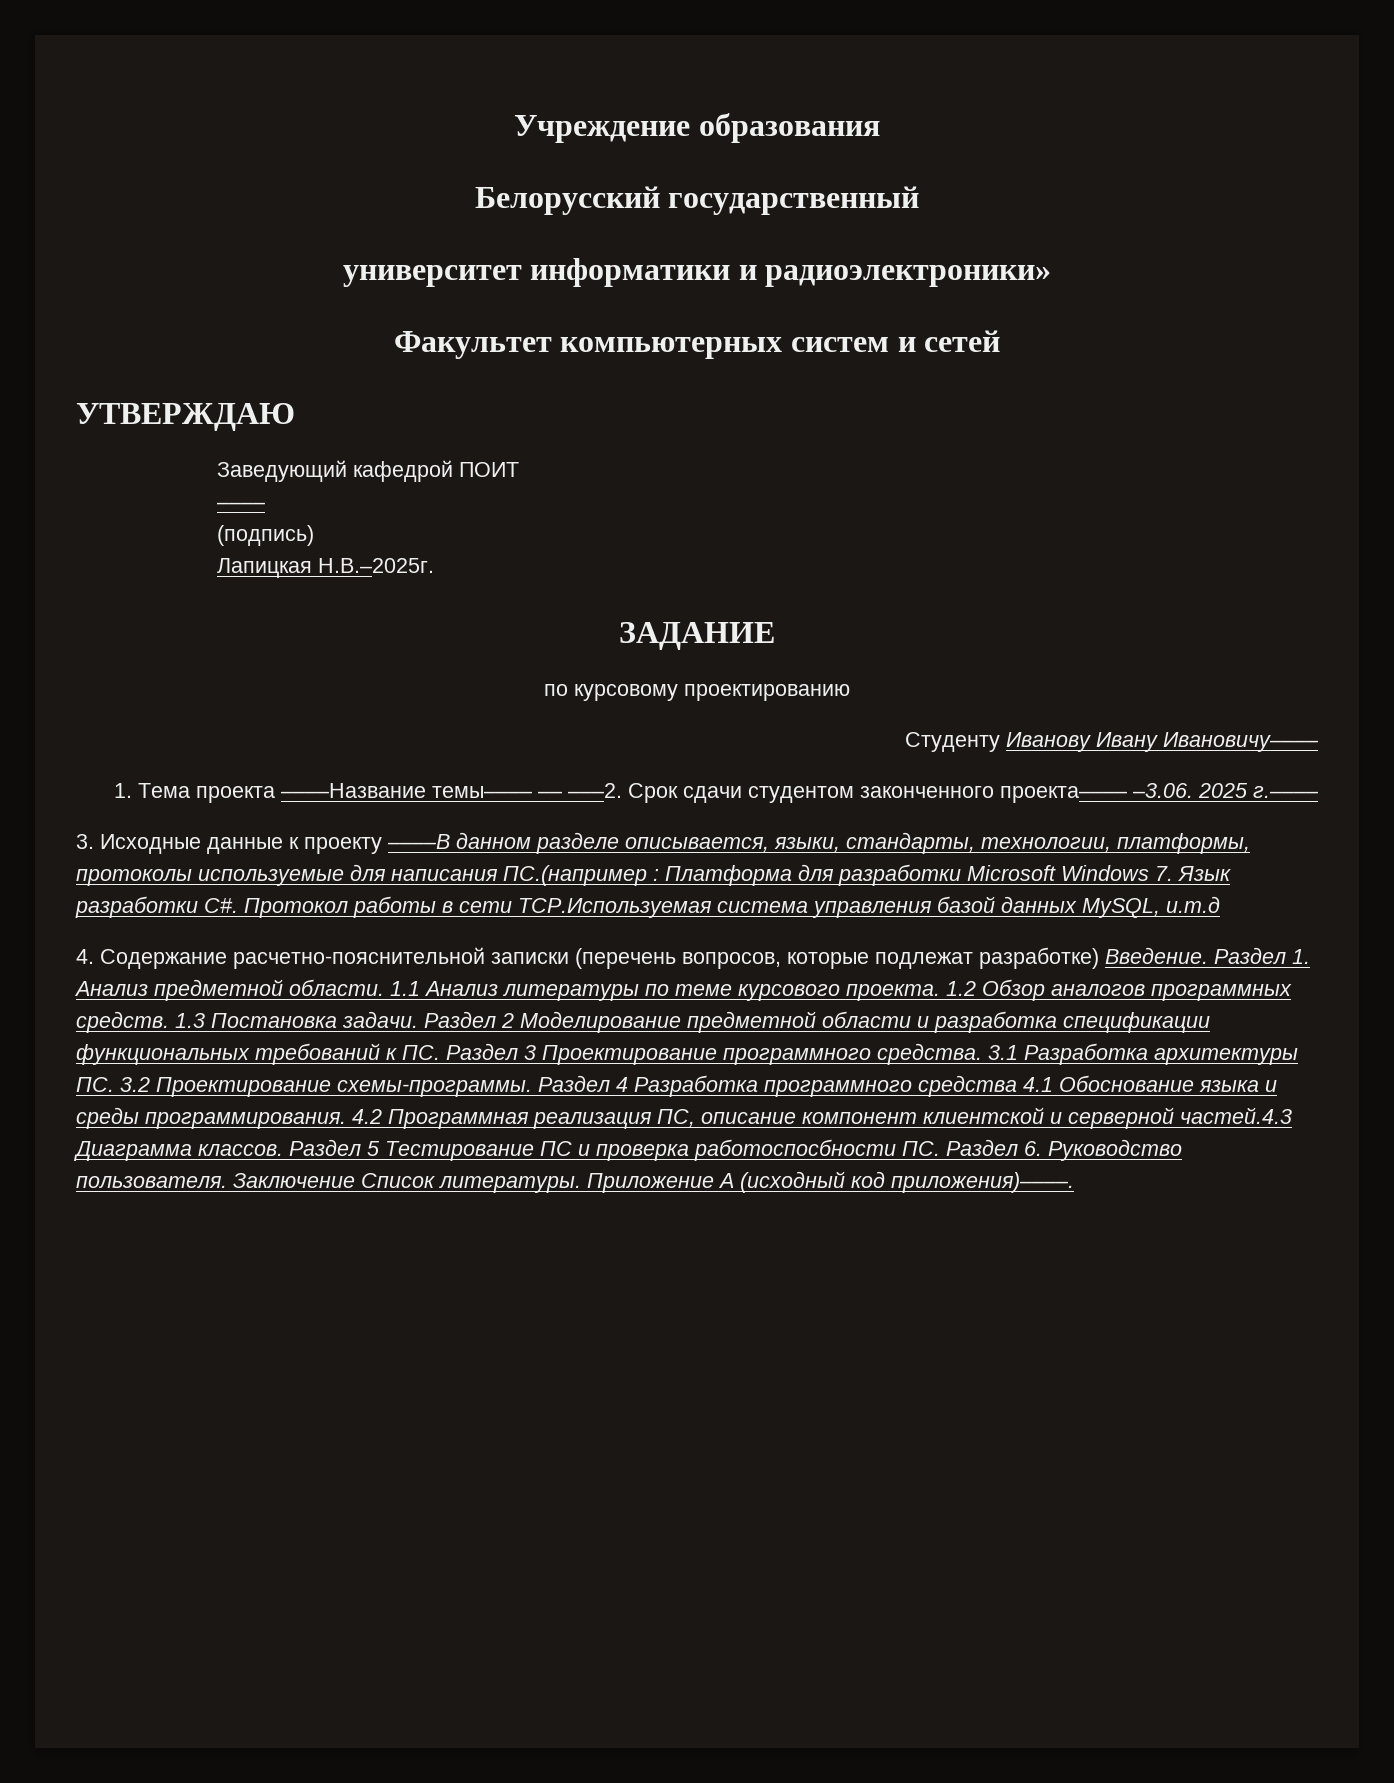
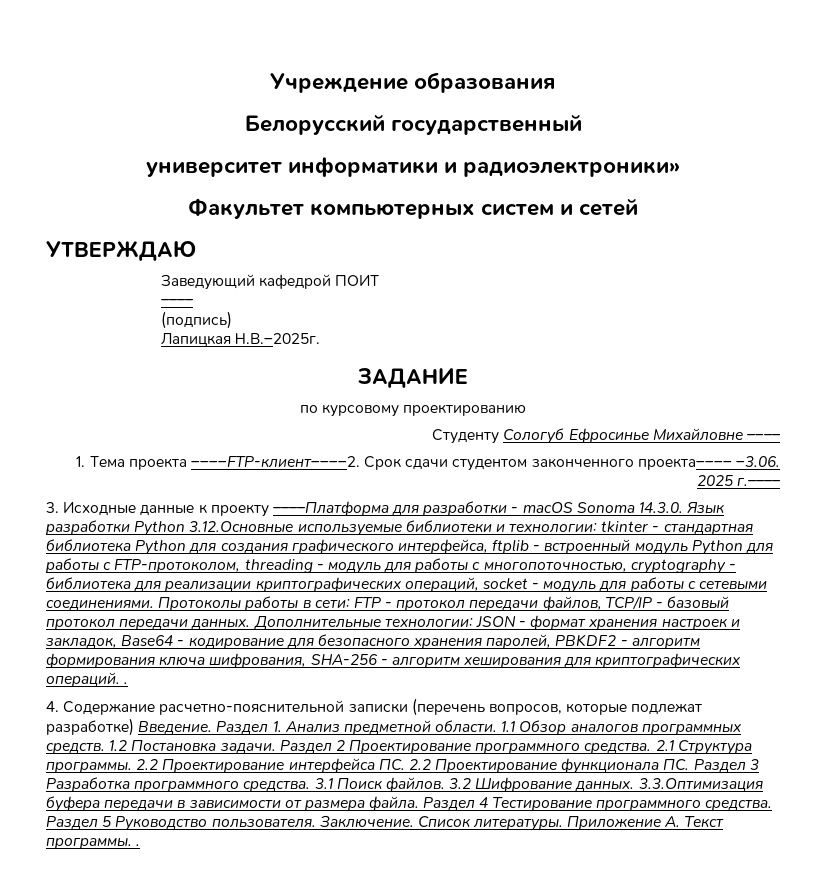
- Студенту Иванову Ивану Ивановичу––––
+ Студенту Сологуб Ефросинье Михайловне ––––
- 1. Тема проекта ––––Название темы–––– –– –––2.
+ 1. Тема проекта ––––FTP-клиент––––2.
- 3. Исходные данные к проекту ––––В данном разделе описывается, языки, стандарты, технологии, платформы, протоколы используемые для написания ПС.(например : Платформа для разработки Microsoft Windows 7. Язык разработки С#. Протокол работы в сети ТСР.Используемая система управления базой данных MySQL, и.т.д
+ 3. Исходные данные к проекту ––––Платформа для разработки - macOS Sonoma 14.3.0. Язык разработки Python 3.12.Основные используемые библиотеки и технологии: tkinter - стандартная библиотека Python для создания графического интерфейса, ftplib - встроенный модуль Python для работы с FTP-протоколом, threading - модуль для работы с многопоточностью, cryptography - библиотека для реализации криптографических операций, socket - модуль для работы с сетевыми соединениями. Протоколы работы в сети: FTP - протокол передачи файлов, TCP/IP - базовый протокол передачи данных. Дополнительные технологии: JSON - формат хранения настроек и закладок, Base64 - кодирование для безопасного хранения паролей, PBKDF2 - алгоритм формирования ключа шифрования, SHA-256 - алгоритм хеширования для криптографических операций. .
- 1.1 Анализ литературы по теме курсового проекта. 1.2 Обзор аналогов программных средств.
+ 1.1 Обзор аналогов программных средств.
- 1.3 Постановка задачи.
+ 1.2 Постановка задачи.
- Раздел 2 Моделирование предметной области и разработка спецификации функциональных требований к ПС. Раздел 3 Проектирование программного средства.
+ Раздел 2 Проектирование программного средства. 2.1 Структура программы. 2.2 Проектирование интерфейса ПС. 2.2 Проектирование функционала ПС. Раздел 3 Разработка программного средства.
- 3.1 Разработка архитектуры ПС. 3.2 Проектирование схемы-программы. Раздел 4 Разработка программного средства 4.1 Обоснование языка и среды программирования. 4.2 Программная реализация ПС, описание компонент клиентской и серверной частей.4.3 Диаграмма классов. Раздел 5 Тестирование ПС и проверка работоспосбности ПС. Раздел 6. Руководство пользователя.
+ 3.1 Поиск файлов. 3.2 Шифрование данных. 3.3.Оптимизация буфера передачи в зависимости от размера файла. Раздел 4 Тестирование программного средства. Раздел 5 Руководство пользователя.
- Заключение Список литературы.
+ Заключение. Список литературы.
- Приложение А (исходный код приложения)––––.
+ Приложение А. Текст программы. .

